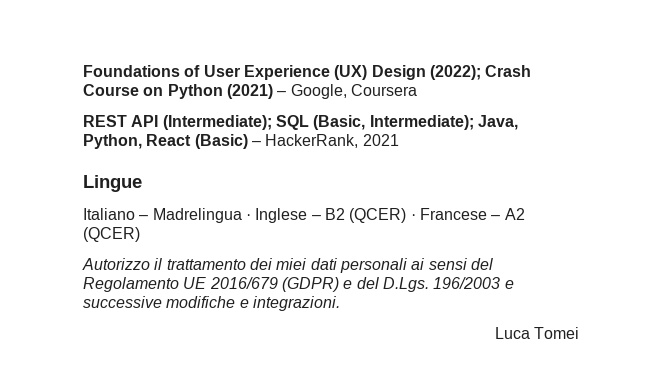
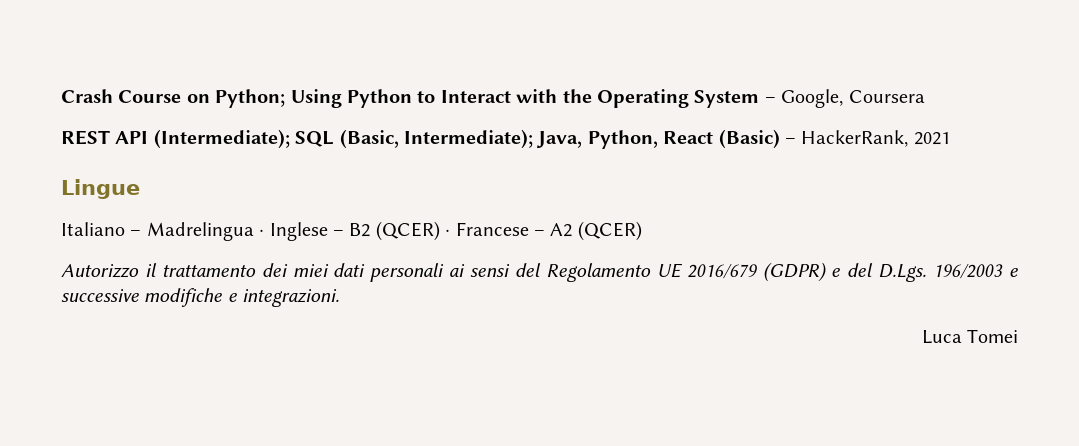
- Foundations of User Experience (UX) Design (2022); Crash Course on Python (2021) – Google, Coursera
+ Crash Course on Python; Using Python to Interact with the Operating System – Google, Coursera

